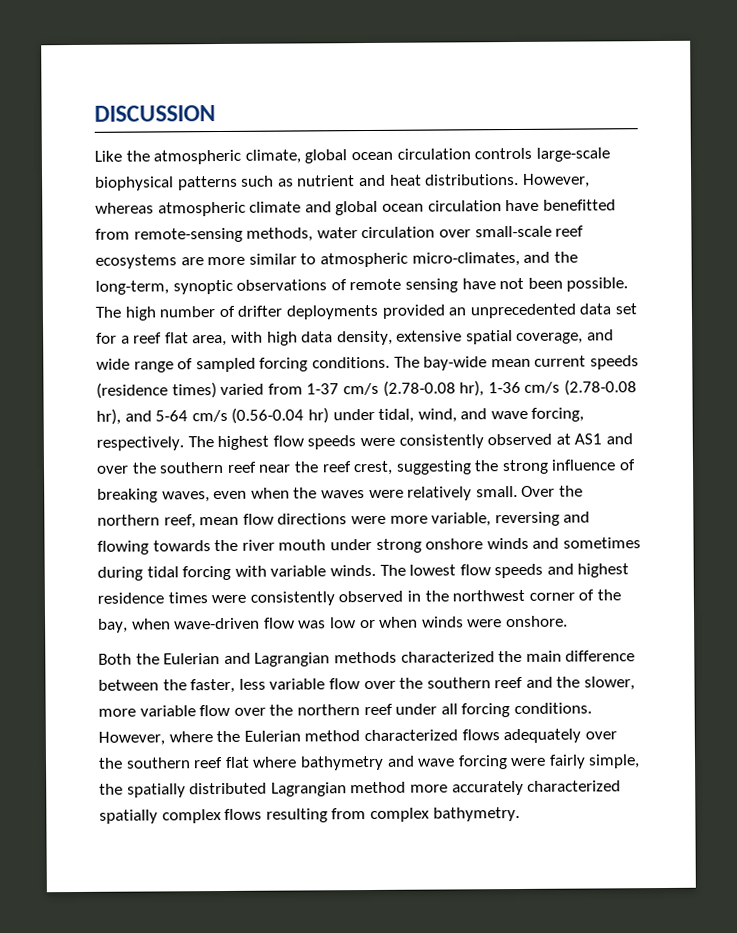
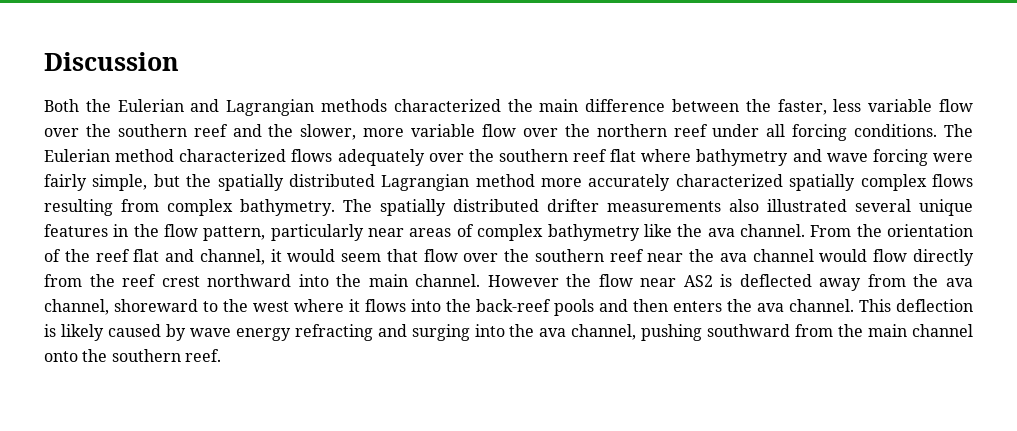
- DISCUSSION
- Like the atmospheric climate, global ocean circulation controls large-scale biophysical patterns such as nutrient and heat distributions. However, whereas atmospheric climate and global ocean circulation have benefitted from remote-sensing methods, water circulation over small-scale reef ecosystems are more similar to atmospheric micro-climates, and the long-term, synoptic observations of remote sensing have not been possible. The high number of drifter deployments provided an unprecedented data set for a reef flat area, with high data density, extensive spatial coverage, and wide range of sampled forcing conditions. The bay-wide mean current speeds (residence times) varied from 1-37 cm/s (2.78-0.08 hr), 1-36 cm/s (2.78-0.08 hr), and 5-64 cm/s (0.56-0.04 hr) under tidal, wind, and wave forcing, respectively. The highest flow speeds were consistently observed at AS1 and over the southern reef near the reef crest, suggesting the strong influence of breaking waves, even when the waves were relatively small. Over the northern reef, mean flow directions were more variable, reversing and flowing towards the river mouth under strong onshore winds and sometimes during tidal forcing with variable winds. The lowest flow speeds and highest residence times were consistently observed in the northwest corner of the bay, when wave-driven flow was low or when winds were onshore.
+ Discussion
- However, where the Eulerian method characterized flows adequately over the southern reef flat where bathymetry and wave forcing were fairly simple, the spatially distributed Lagrangian method more accurately characterized spatially complex flows resulting from complex bathymetry.
+ The Eulerian method characterized flows adequately over the southern reef flat where bathymetry and wave forcing were fairly simple, but the spatially distributed Lagrangian method more accurately characterized spatially complex flows resulting from complex bathymetry.
+ The spatially distributed drifter measurements also illustrated several unique features in the flow pattern, particularly near areas of complex bathymetry like the ava channel. From the orientation of the reef flat and channel, it would seem that flow over the southern reef near the ava channel would flow directly from the reef crest northward into the main channel. However the flow near AS2 is deflected away from the ava channel, shoreward to the west where it flows into the back-reef pools and then enters the ava channel. This deflection is likely caused by wave energy refracting and surging into the ava channel, pushing southward from the main channel onto the southern reef.

